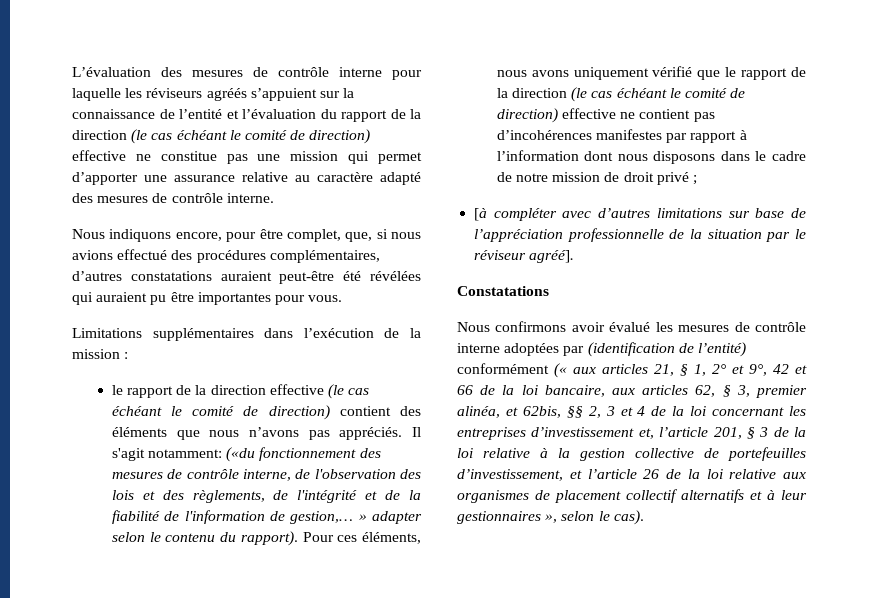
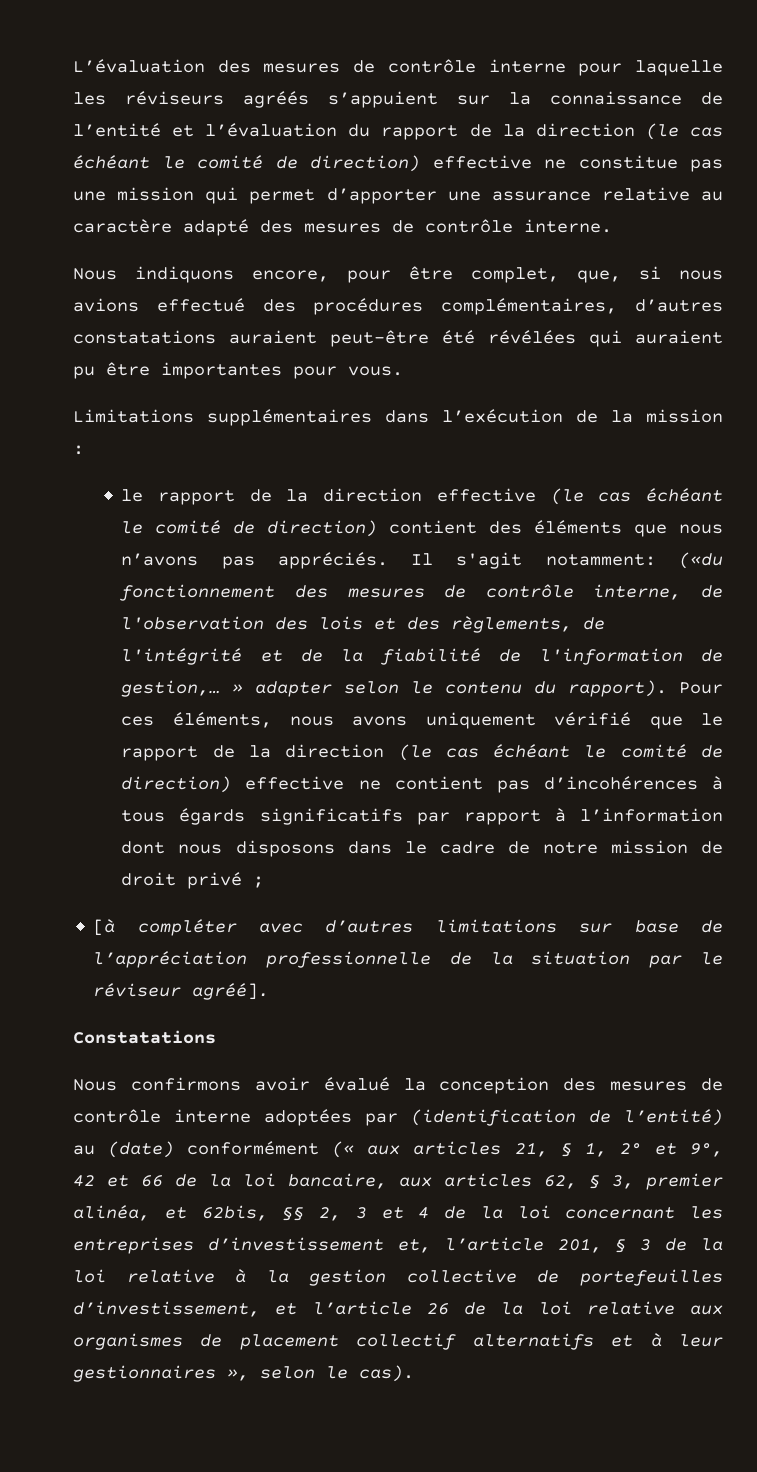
- Pour ces éléments, nous avons uniquement vérifié que le rapport de la direction (le cas échéant le comité de direction) effective ne contient pas d’incohérences manifestes par rapport à l’information dont nous disposons dans le cadre de notre mission de droit privé ;
+ Pour ces éléments, nous avons uniquement vérifié que le rapport de la direction (le cas échéant le comité de direction) effective ne contient pas d’incohérences à tous égards significatifs par rapport à l’information dont nous disposons dans le cadre de notre mission de droit privé ;
- Nous confirmons avoir évalué les mesures de contrôle interne adoptées par (identification de l’entité) conformément (« aux articles 21, § 1, 2° et 9°, 42 et 66 de la loi bancaire, aux articles 62, § 3, premier alinéa, et 62bis, §§ 2, 3 et 4 de la loi concernant les entreprises d’investissement et, l’article 201, § 3 de la loi relative à la gestion collective de portefeuilles d’investissement, et l’article 26 de la loi relative aux organismes de placement collectif alternatifs et à leur gestionnaires », selon le cas).
+ Nous confirmons avoir évalué la conception des mesures de contrôle interne adoptées par (identification de l’entité) au (date) conformément (« aux articles 21, § 1, 2° et 9°, 42 et 66 de la loi bancaire, aux articles 62, § 3, premier alinéa, et 62bis, §§ 2, 3 et 4 de la loi concernant les entreprises d’investissement et, l’article 201, § 3 de la loi relative à la gestion collective de portefeuilles d’investissement, et l’article 26 de la loi relative aux organismes de placement collectif alternatifs et à leur gestionnaires », selon le cas).

